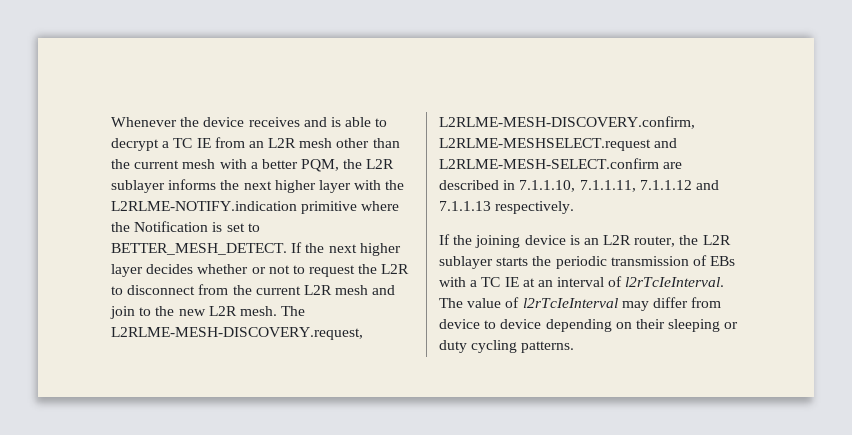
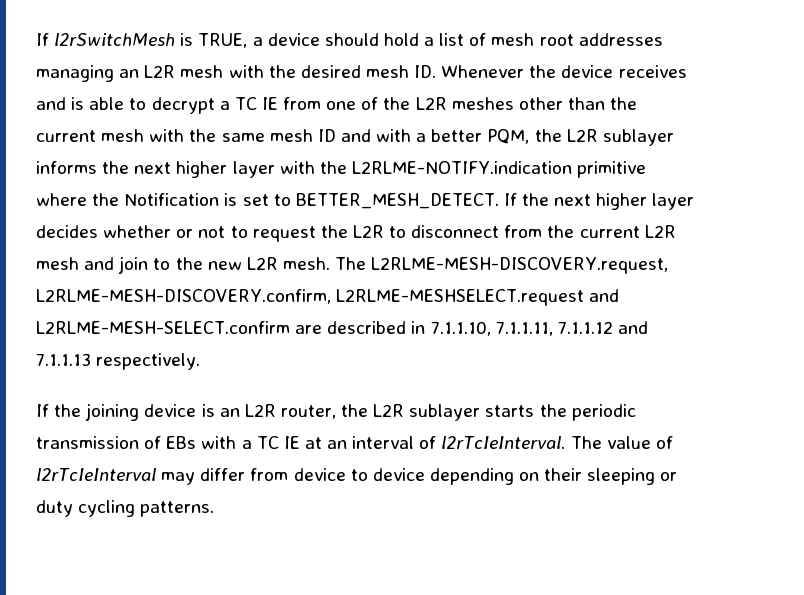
- Whenever the device receives and is able to decrypt a TC IE from an L2R mesh other than the current mesh with a better PQM, the L2R sublayer informs the next higher layer with the L2RLME-NOTIFY.indication primitive where the Notification is set to BETTER_MESH_DETECT.
+ If l2rSwitchMesh is TRUE, a device should hold a list of mesh root addresses managing an L2R mesh with the desired mesh ID. Whenever the device receives and is able to decrypt a TC IE from one of the L2R meshes other than the current mesh with the same mesh ID and with a better PQM, the L2R sublayer informs the next higher layer with the L2RLME-NOTIFY.indication primitive where the Notification is set to BETTER_MESH_DETECT.

